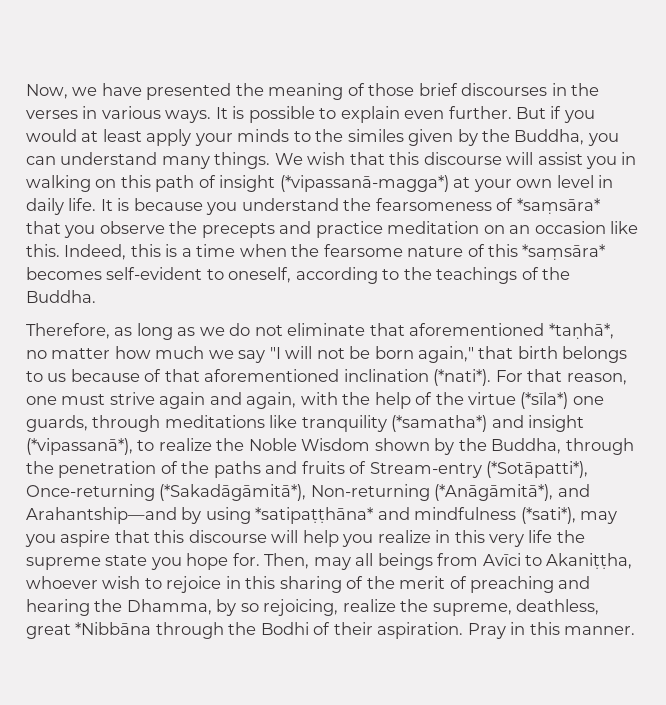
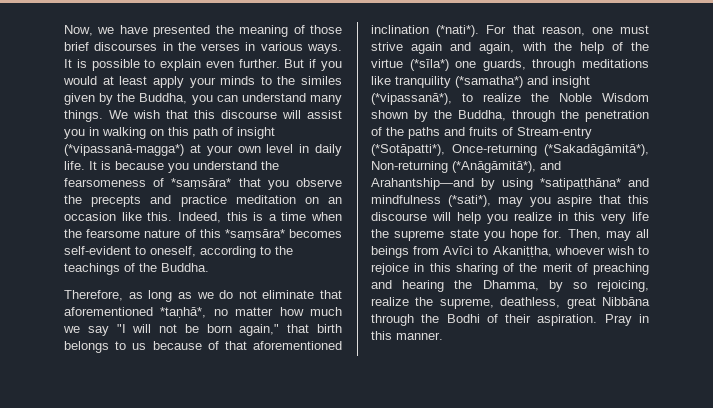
- Then, may all beings from Avīci to Akaniṭṭha, whoever wish to rejoice in this sharing of the merit of preaching and hearing the Dhamma, by so rejoicing, realize the supreme, deathless, great *Nibbāna through the Bodhi of their aspiration.
+ Then, may all beings from Avīci to Akaniṭṭha, whoever wish to rejoice in this sharing of the merit of preaching and hearing the Dhamma, by so rejoicing, realize the supreme, deathless, great Nibbāna through the Bodhi of their aspiration.

